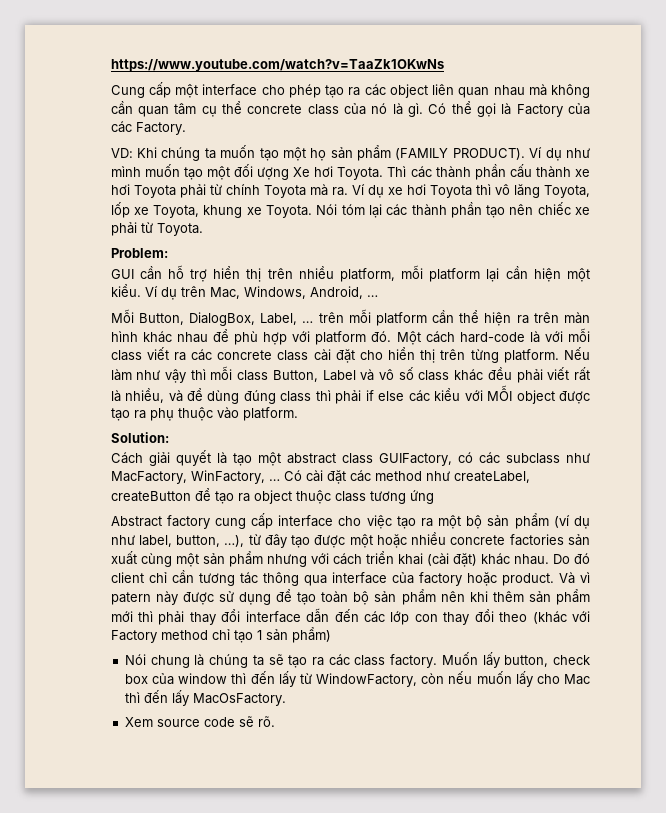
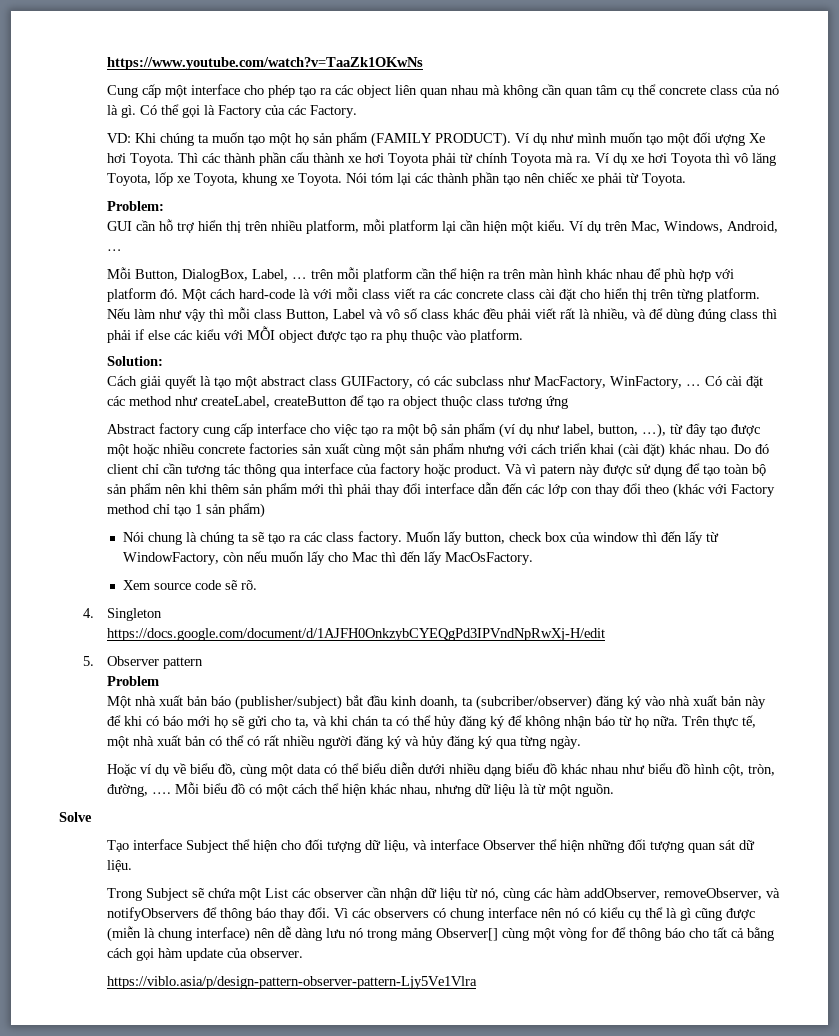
+ 4. Singleton
+ https://docs.google.com/document/d/1AJFH0OnkzybCYEQgPd3IPVndNpRwXj-H/edit
+ 5. Observer pattern
+ Problem
+ Một nhà xuất bản báo (publisher/subject) bắt đầu kinh doanh, ta (subcriber/observer) đăng ký vào nhà xuất bản này để khi có báo mới họ sẽ gửi cho ta, và khi chán ta có thể hủy đăng ký để không nhận báo từ họ nữa. Trên thực tế, một nhà xuất bản có thể có rất nhiều người đăng ký và hủy đăng ký qua từng ngày.
+ Hoặc ví dụ về biểu đồ, cùng một data có thể biểu diễn dưới nhiều dạng biểu đồ khác nhau như biểu đồ hình cột, tròn, đường, …. Mỗi biểu đồ có một cách thể hiện khác nhau, nhưng dữ liệu là từ một nguồn.
+ Solve
+ Tạo interface Subject thể hiện cho đối tượng dữ liệu, và interface Observer thể hiện những đối tượng quan sát dữ liệu.
+ Trong Subject sẽ chứa một List các observer cần nhận dữ liệu từ nó, cùng các hàm addObserver, removeObserver, và notifyObservers để thông báo thay đổi. Vì các observers có chung interface nên nó có kiểu cụ thể là gì cũng được (miễn là chung interface) nên dễ dàng lưu nó trong mảng Observer[] cùng một vòng for để thông báo cho tất cả bằng cách gọi hàm update của observer.
+ https://viblo.asia/p/design-pattern-observer-pattern-Ljy5Ve1Vlra

